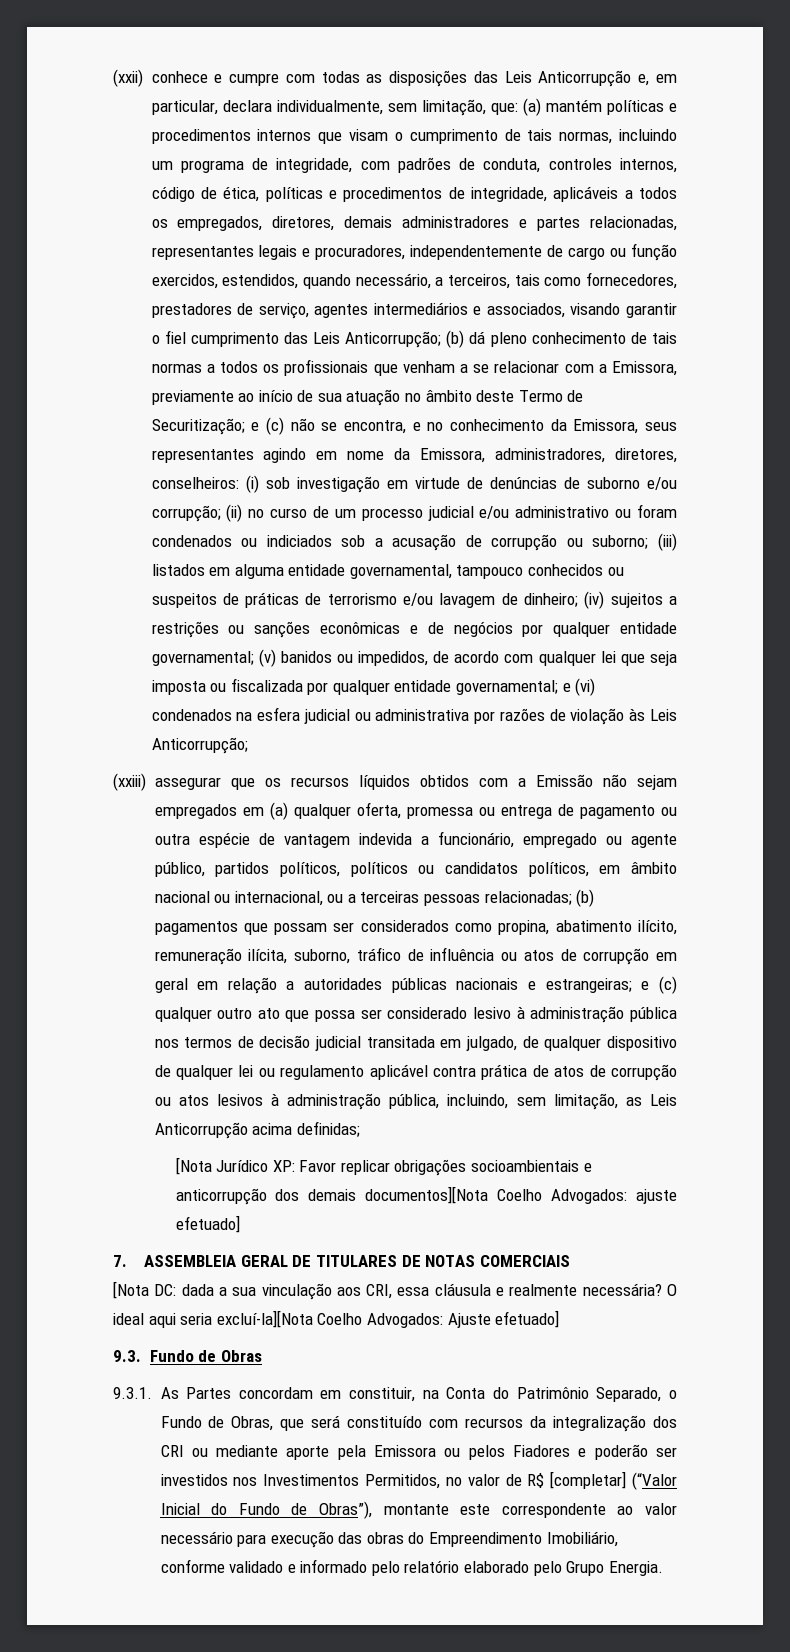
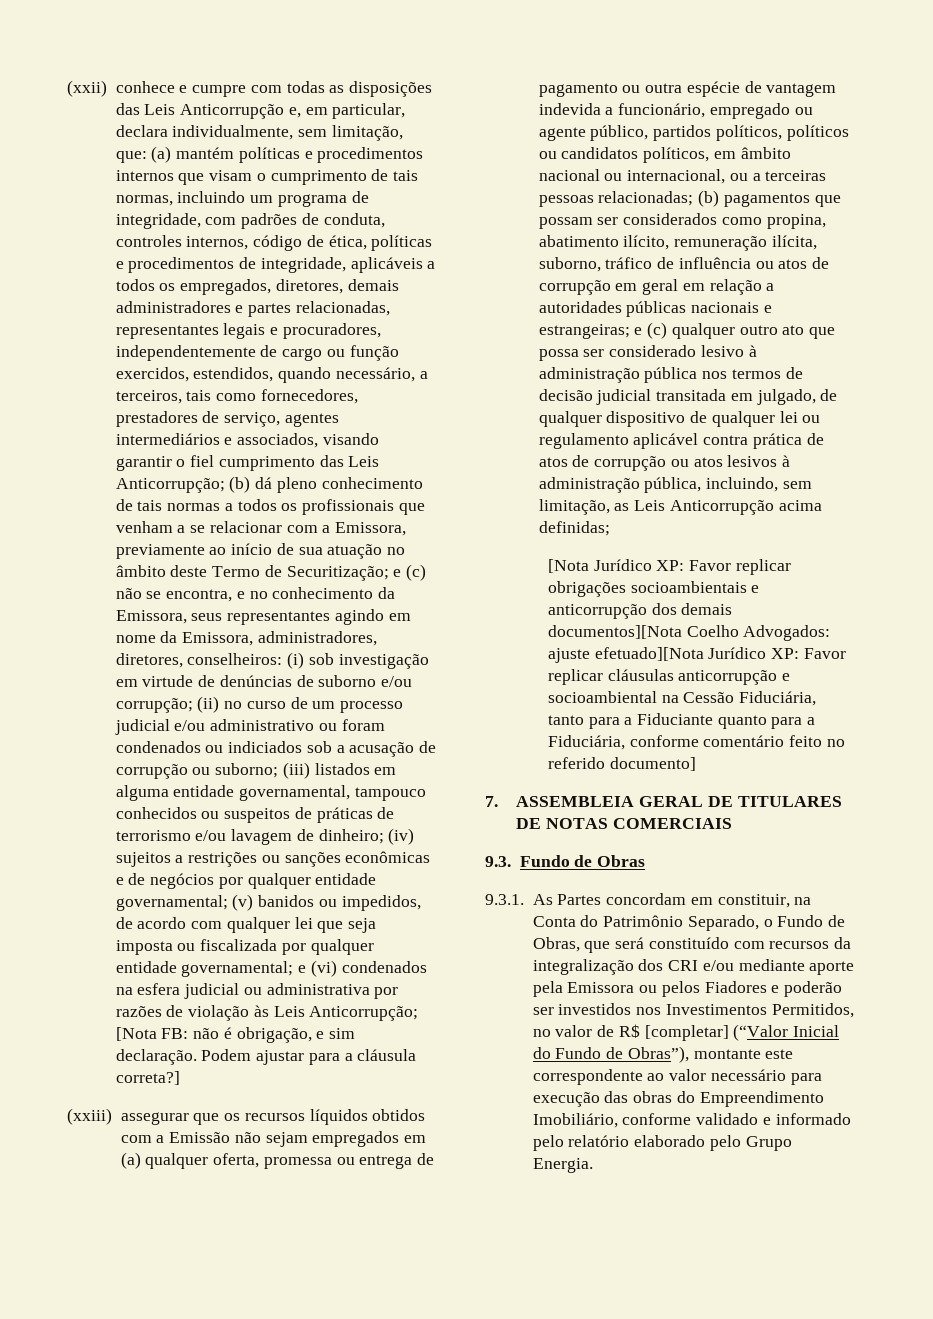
+ [Nota FB: não é obrigação, e sim declaração. Podem ajustar para a cláusula correta?]
- [Nota Jurídico XP: Favor replicar obrigações socioambientais e anticorrupção dos demais documentos][Nota Coelho Advogados: ajuste efetuado]
+ [Nota Jurídico XP: Favor replicar obrigações socioambientais e anticorrupção dos demais documentos][Nota Coelho Advogados: ajuste efetuado][Nota Jurídico XP: Favor replicar cláusulas anticorrupção e socioambiental na Cessão Fiduciária, tanto para a Fiduciante quanto para a Fiduciária, conforme comentário feito no referido documento]
- [Nota DC: dada a sua vinculação aos CRI, essa cláusula e realmente necessária? O ideal aqui seria excluí-la][Nota Coelho Advogados: Ajuste efetuado]
- 9.3.1. As Partes concordam em constituir, na Conta do Patrimônio Separado, o Fundo de Obras, que será constituído com recursos da integralização dos CRI ou mediante aporte pela Emissora ou pelos Fiadores e poderão ser investidos nos Investimentos Permitidos, no valor de R$ [completar] (“Valor Inicial do Fundo de Obras”), montante este correspondente ao valor necessário para execução das obras do Empreendimento Imobiliário, conforme validado e informado pelo relatório elaborado pelo Grupo Energia.
+ 9.3.1. As Partes concordam em constituir, na Conta do Patrimônio Separado, o Fundo de Obras, que será constituído com recursos da integralização dos CRI e/ou mediante aporte pela Emissora ou pelos Fiadores e poderão ser investidos nos Investimentos Permitidos, no valor de R$ [completar] (“Valor Inicial do Fundo de Obras”), montante este correspondente ao valor necessário para execução das obras do Empreendimento Imobiliário, conforme validado e informado pelo relatório elaborado pelo Grupo Energia.

